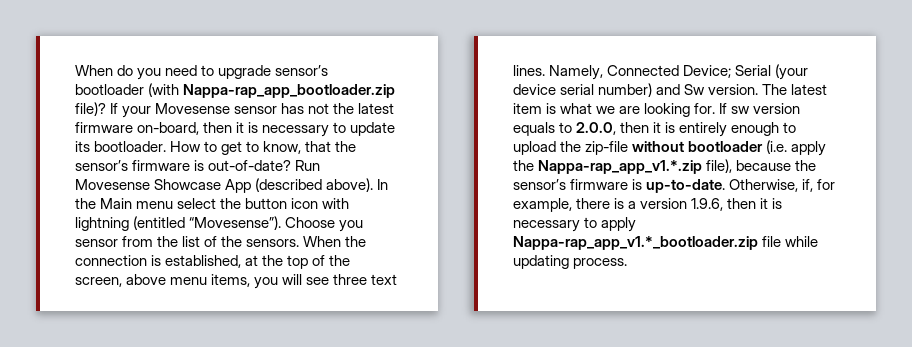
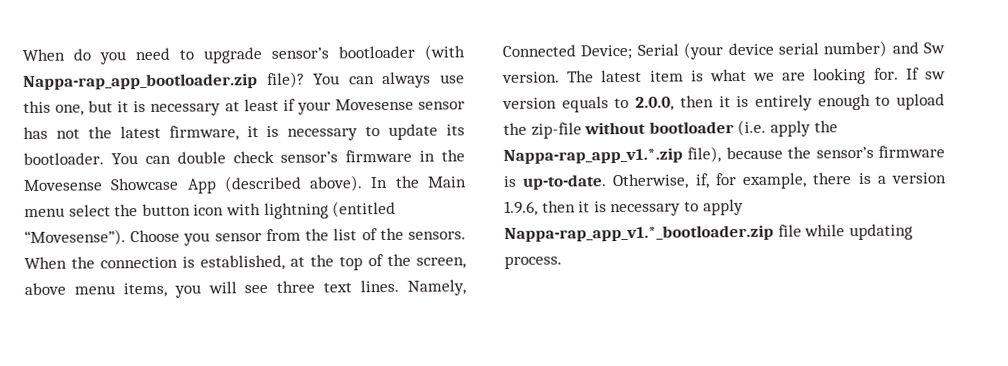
- If your Movesense sensor has not the latest firmware on-board, then it is necessary to update its bootloader.
+ You can always use this one, but it is necessary at least if your Movesense sensor has not the latest firmware, it is necessary to update its bootloader.
- How to get to know, that the sensor’s firmware is out-of-date? Run Movesense Showcase App (described above).
+ You can double check sensor’s firmware in the Movesense Showcase App (described above).

